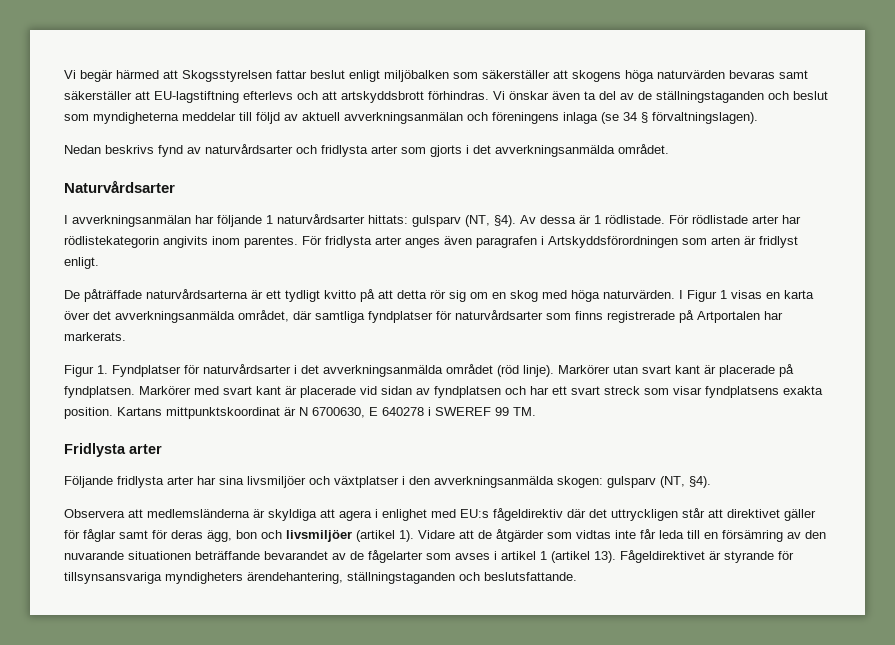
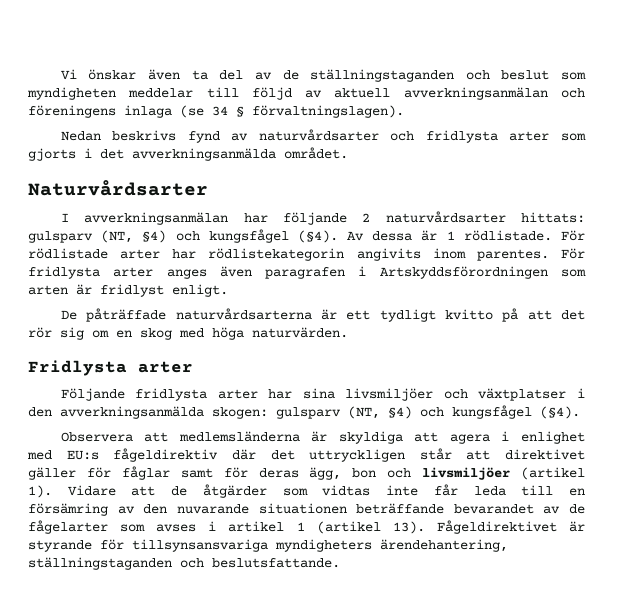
- Vi begär härmed att Skogsstyrelsen fattar beslut enligt miljöbalken som säkerställer att skogens höga naturvärden bevaras samt säkerställer att EU-lagstiftning efterlevs och att artskyddsbrott förhindras. Vi önskar även ta del av de ställningstaganden och beslut som myndigheterna meddelar till följd av aktuell avverkningsanmälan och föreningens inlaga (se 34 § förvaltningslagen).
+ Vi önskar även ta del av de ställningstaganden och beslut som myndigheten meddelar till följd av aktuell avverkningsanmälan och föreningens inlaga (se 34 § förvaltningslagen).
- I avverkningsanmälan har följande 1 naturvårdsarter hittats: gulsparv (NT, §4).
+ I avverkningsanmälan har följande 2 naturvårdsarter hittats: gulsparv (NT, §4) och kungsfågel (§4).
- De påträffade naturvårdsarterna är ett tydligt kvitto på att detta rör sig om en skog med höga naturvärden. I Figur 1 visas en karta över det avverkningsanmälda området, där samtliga fyndplatser för naturvårdsarter som finns registrerade på Artportalen har markerats.
- Figur 1. Fyndplatser för naturvårdsarter i det avverkningsanmälda området (röd linje). Markörer utan svart kant är placerade på fyndplatsen. Markörer med svart kant är placerade vid sidan av fyndplatsen och har ett svart streck som visar fyndplatsens exakta position. Kartans mittpunktskoordinat är N 6700630, E 640278 i SWEREF 99 TM.
+ De påträffade naturvårdsarterna är ett tydligt kvitto på att det rör sig om en skog med höga naturvärden.
- Följande fridlysta arter har sina livsmiljöer och växtplatser i den avverkningsanmälda skogen: gulsparv (NT, §4).
+ Följande fridlysta arter har sina livsmiljöer och växtplatser i den avverkningsanmälda skogen: gulsparv (NT, §4) och kungsfågel (§4).

